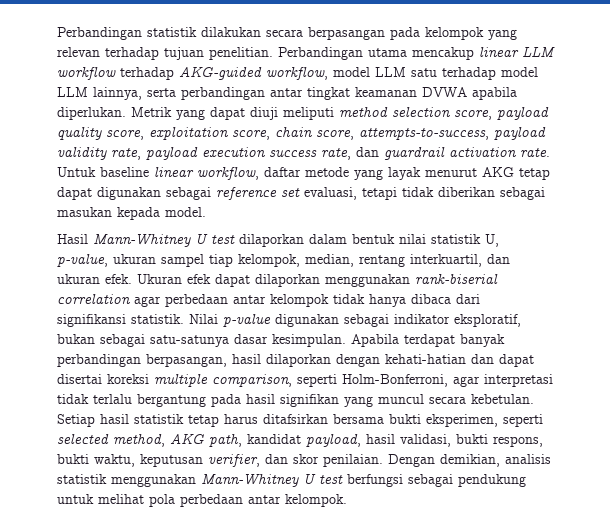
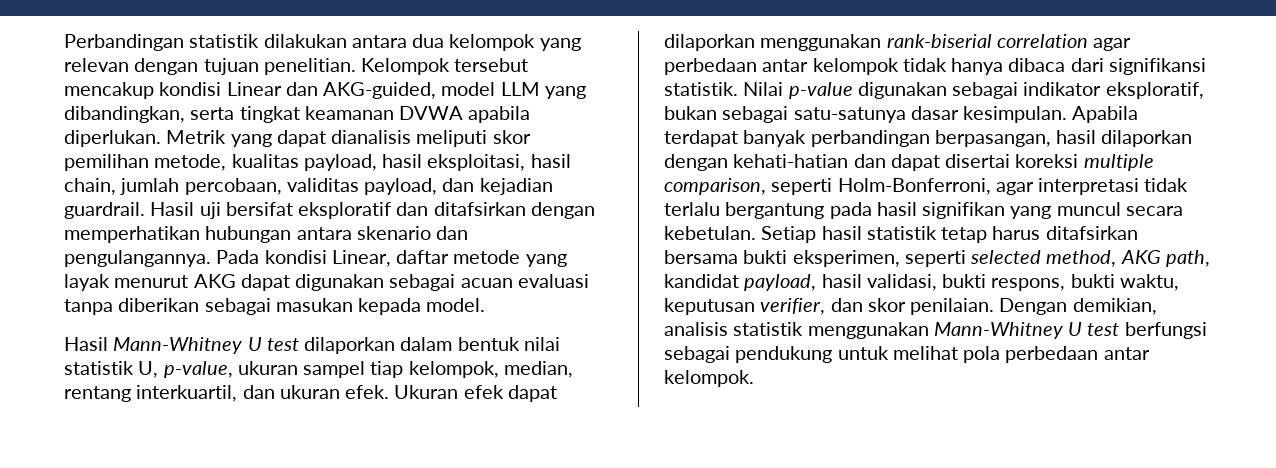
- Perbandingan statistik dilakukan secara berpasangan pada kelompok yang relevan terhadap tujuan penelitian.
+ Perbandingan statistik dilakukan antara dua kelompok yang relevan dengan tujuan penelitian.
- Perbandingan utama mencakup linear LLM workflow terhadap AKG-guided workflow, model LLM satu terhadap model LLM lainnya, serta perbandingan antar tingkat keamanan DVWA apabila diperlukan.
+ Kelompok tersebut mencakup kondisi Linear dan AKG-guided, model LLM yang dibandingkan, serta tingkat keamanan DVWA apabila diperlukan.
- Metrik yang dapat diuji meliputi method selection score, payload quality score, exploitation score, chain score, attempts-to-success, payload validity rate, payload execution success rate, dan guardrail activation rate. Untuk baseline linear workflow, daftar metode yang layak menurut AKG tetap dapat digunakan sebagai reference set evaluasi, tetapi tidak diberikan sebagai masukan kepada model.
+ Metrik yang dapat dianalisis meliputi skor pemilihan metode, kualitas payload, hasil eksploitasi, hasil chain, jumlah percobaan, validitas payload, dan kejadian guardrail. Hasil uji bersifat eksploratif dan ditafsirkan dengan memperhatikan hubungan antara skenario dan pengulangannya. Pada kondisi Linear, daftar metode yang layak menurut AKG dapat digunakan sebagai acuan evaluasi tanpa diberikan sebagai masukan kepada model.

